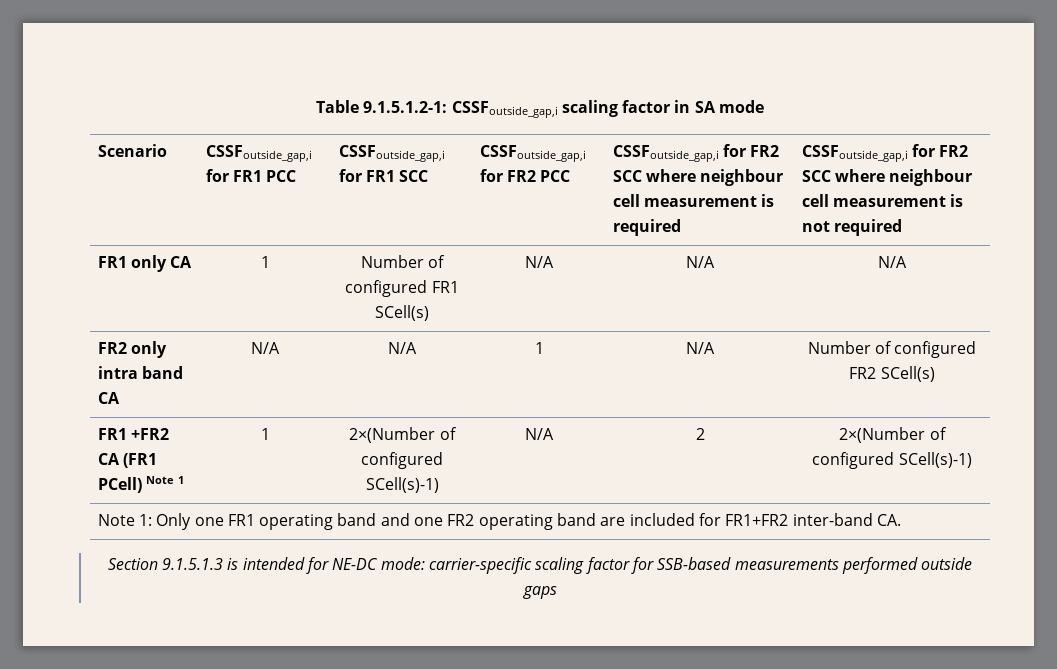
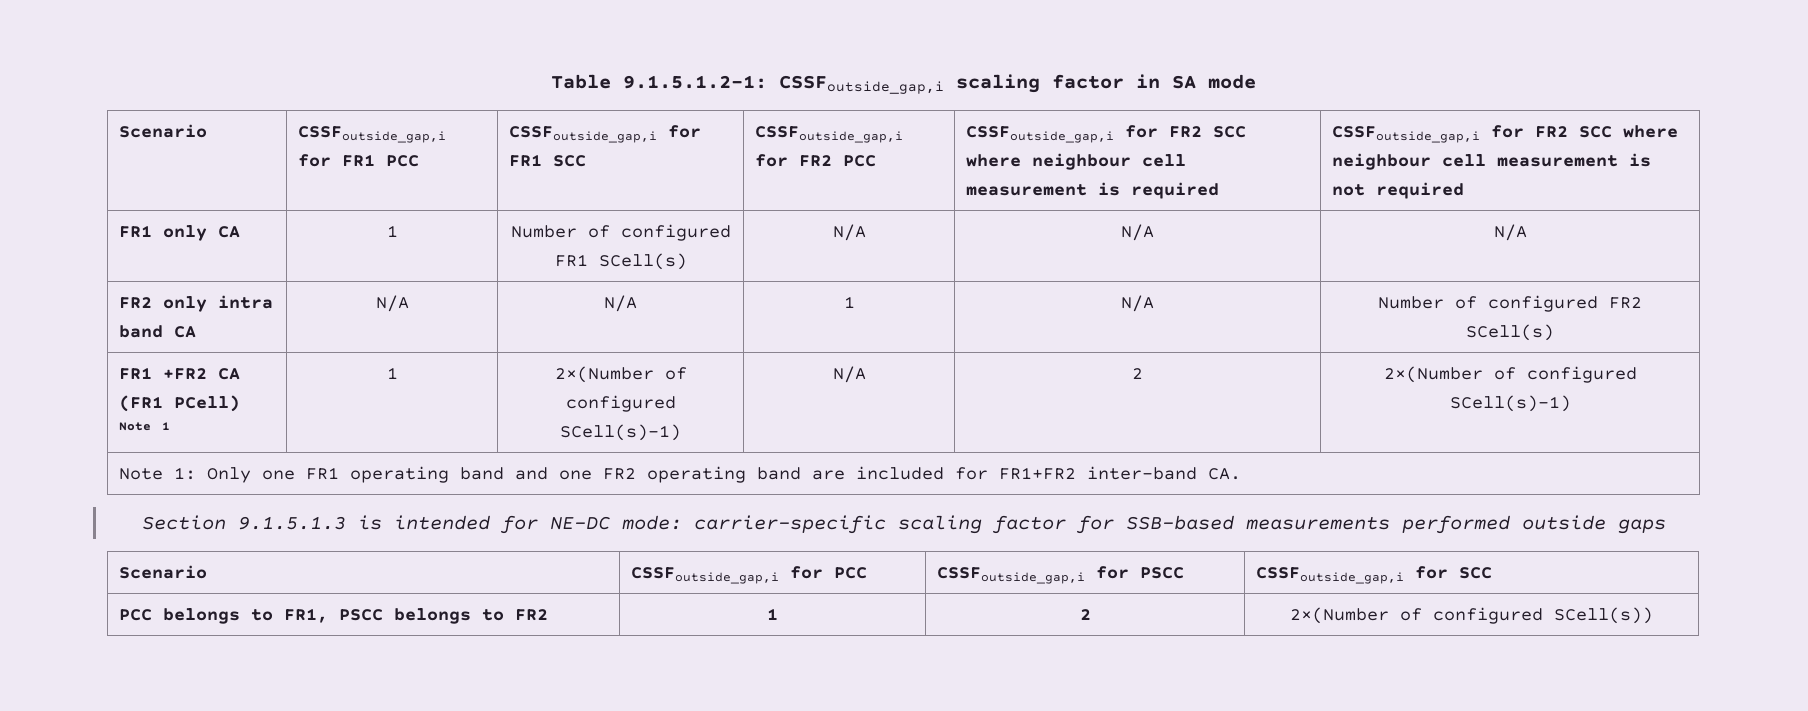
+ Scenario | CSSFoutside_gap,i for PCC | CSSFoutside_gap,i for PSCC | CSSFoutside_gap,i for SCC
+ PCC belongs to FR1, PSCC belongs to FR2 | 1 | 2 | 2×(Number of configured SCell(s))

